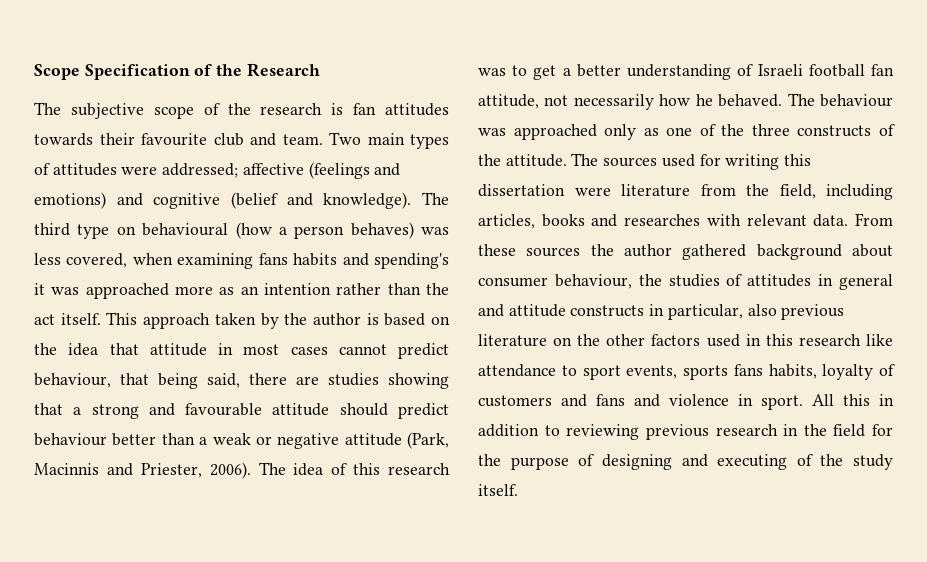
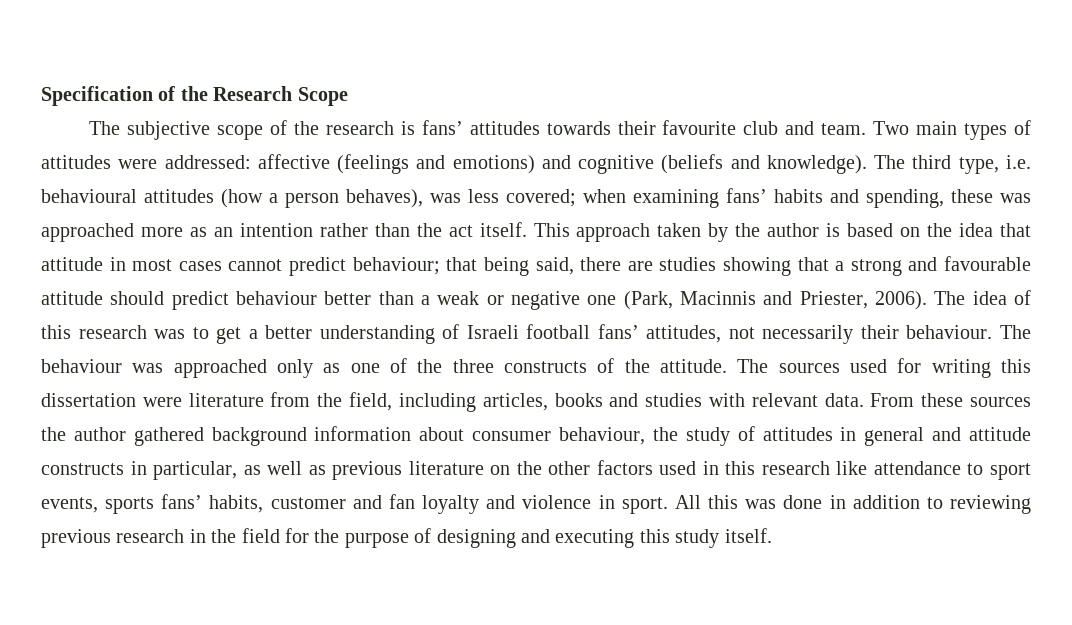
- Scope Specification of the Research
+ Specification of the Research Scope
- The subjective scope of the research is fan attitudes towards their favourite club and team.
+ The subjective scope of the research is fans’ attitudes towards their favourite club and team.
- Two main types of attitudes were addressed; affective (feelings and emotions) and cognitive (belief and knowledge).
+ Two main types of attitudes were addressed: affective (feelings and emotions) and cognitive (beliefs and knowledge).
- The third type on behavioural (how a person behaves) was less covered, when examining fans habits and spending's it was approached more as an intention rather than the act itself.
+ The third type, i.e. behavioural attitudes (how a person behaves), was less covered; when examining fans’ habits and spending, these was approached more as an intention rather than the act itself.
- This approach taken by the author is based on the idea that attitude in most cases cannot predict behaviour, that being said, there are studies showing that a strong and favourable attitude should predict behaviour better than a weak or negative attitude (Park, Macinnis and Priester, 2006).
+ This approach taken by the author is based on the idea that attitude in most cases cannot predict behaviour; that being said, there are studies showing that a strong and favourable attitude should predict behaviour better than a weak or negative one (Park, Macinnis and Priester, 2006).
- The idea of this research was to get a better understanding of Israeli football fan attitude, not necessarily how he behaved.
+ The idea of this research was to get a better understanding of Israeli football fans’ attitudes, not necessarily their behaviour.
- The sources used for writing this dissertation were literature from the field, including articles, books and researches with relevant data.
+ The sources used for writing this dissertation were literature from the field, including articles, books and studies with relevant data.
- From these sources the author gathered background about consumer behaviour, the studies of attitudes in general and attitude constructs in particular, also previous literature on the other factors used in this research like attendance to sport events, sports fans habits, loyalty of customers and fans and violence in sport.
+ From these sources the author gathered background information about consumer behaviour, the study of attitudes in general and attitude constructs in particular, as well as previous literature on the other factors used in this research like attendance to sport events, sports fans’ habits, customer and fan loyalty and violence in sport.
- All this in addition to reviewing previous research in the field for the purpose of designing and executing of the study itself.
+ All this was done in addition to reviewing previous research in the field for the purpose of designing and executing this study itself.

